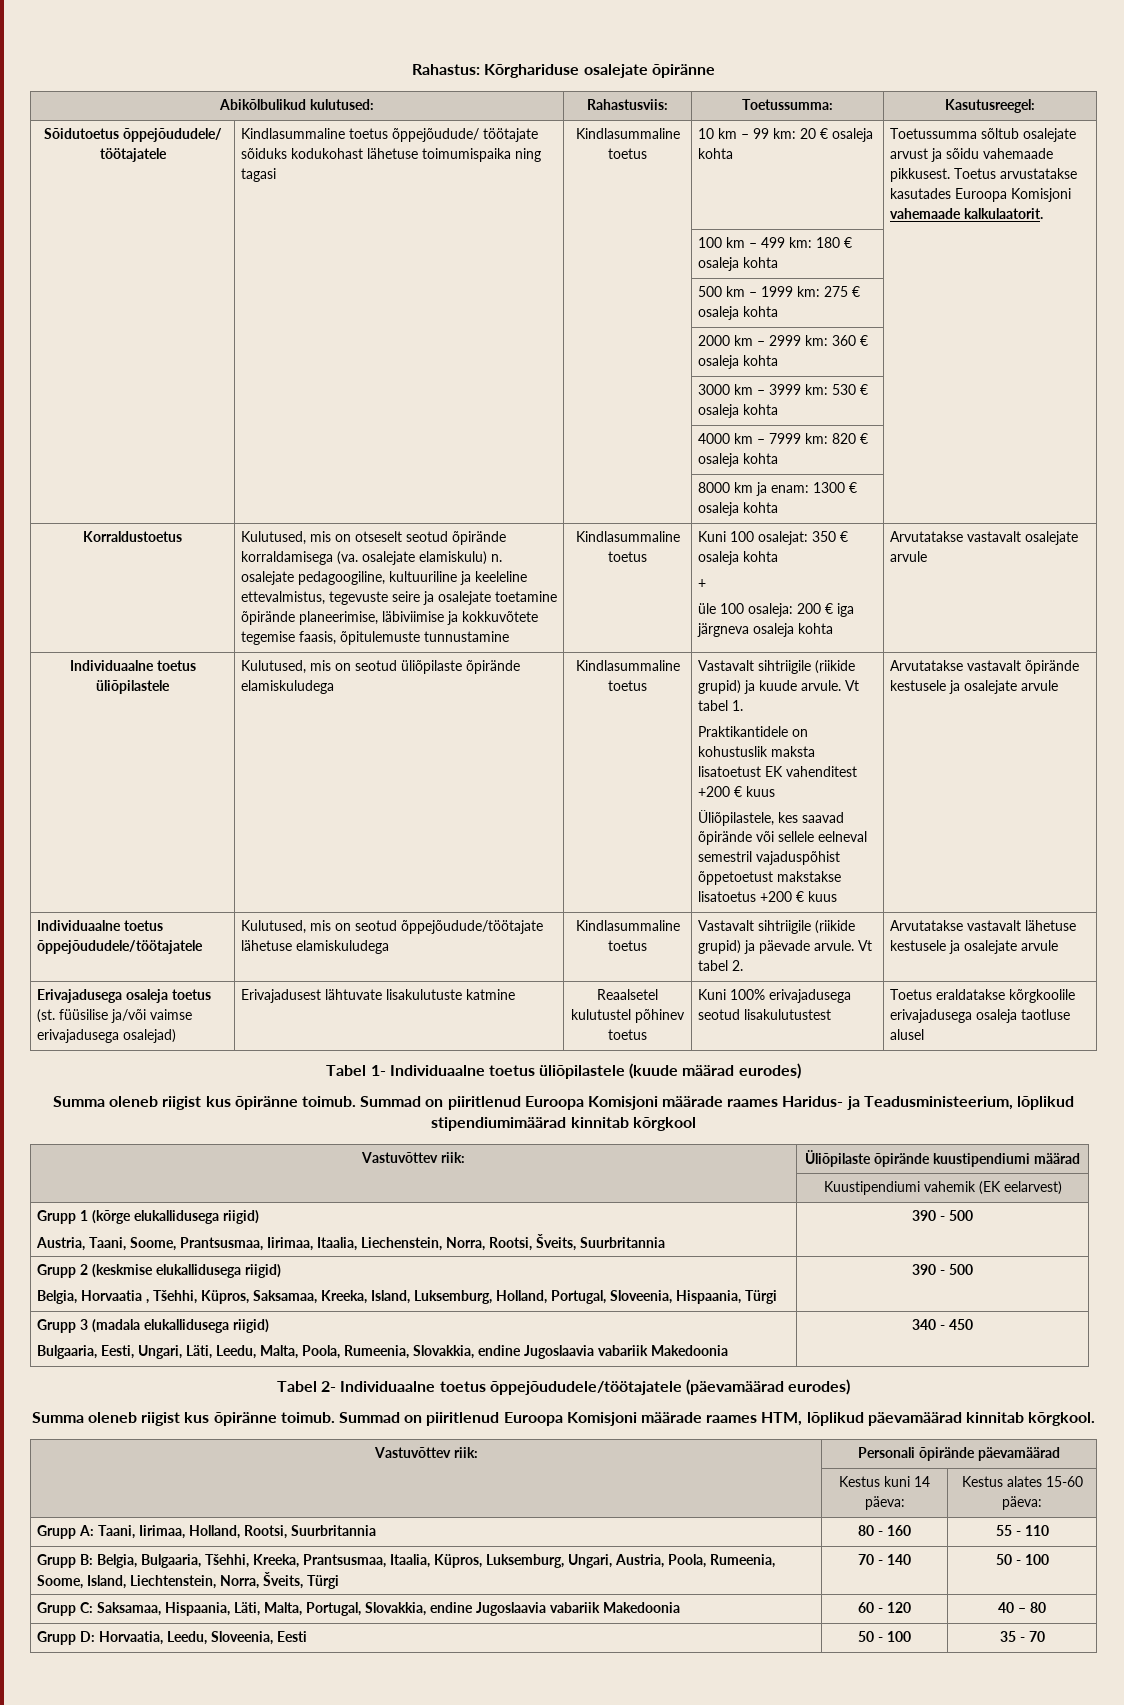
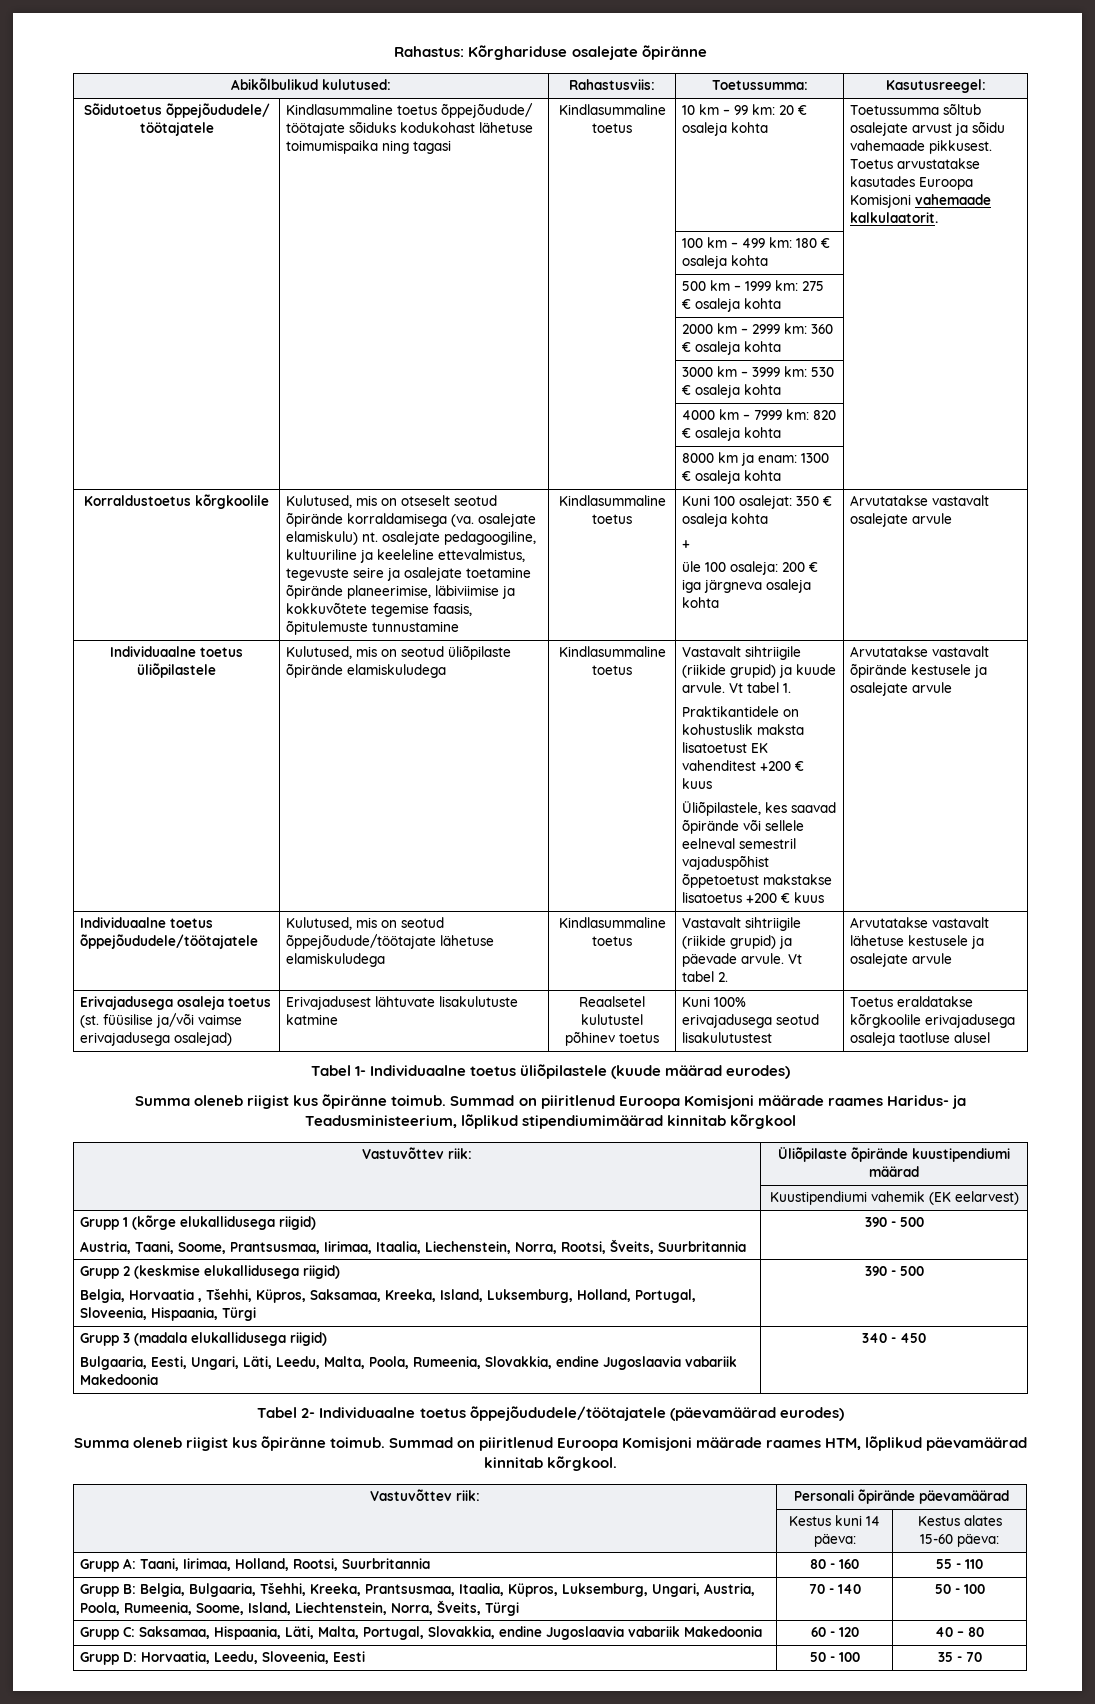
- Korraldustoetus
+ Korraldustoetus kõrgkoolile
- Kulutused, mis on otseselt seotud õpirände korraldamisega (va. osalejate elamiskulu) n. osalejate pedagoogiline, kultuuriline ja keeleline ettevalmistus, tegevuste seire ja osalejate toetamine õpirände planeerimise, läbiviimise ja kokkuvõtete tegemise faasis, õpitulemuste tunnustamine
+ Kulutused, mis on otseselt seotud õpirände korraldamisega (va. osalejate elamiskulu) nt. osalejate pedagoogiline, kultuuriline ja keeleline ettevalmistus, tegevuste seire ja osalejate toetamine õpirände planeerimise, läbiviimise ja kokkuvõtete tegemise faasis, õpitulemuste tunnustamine

